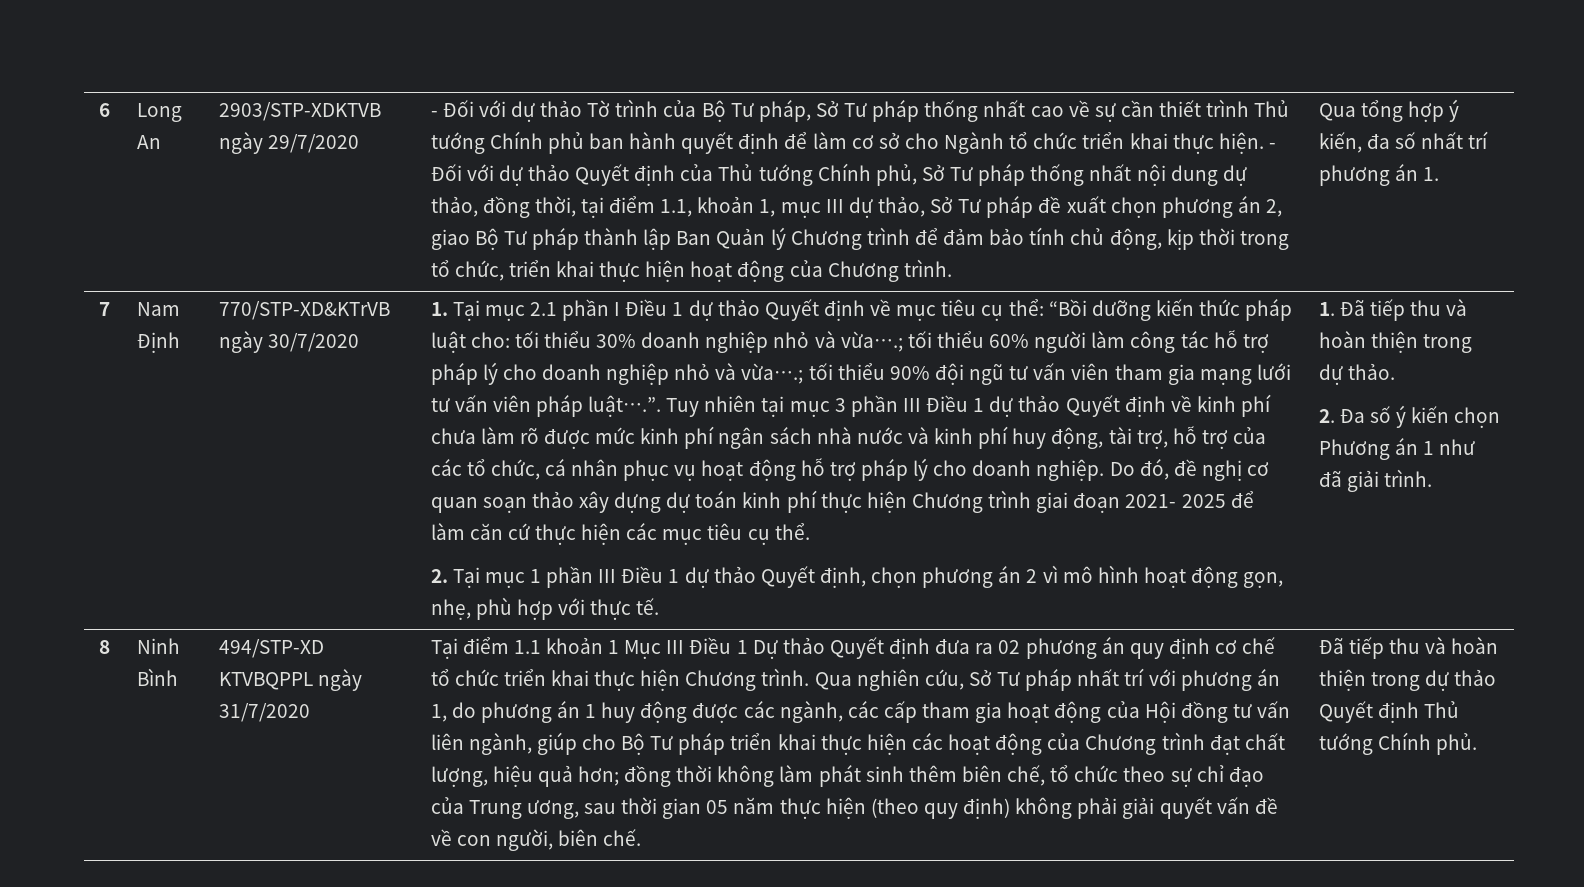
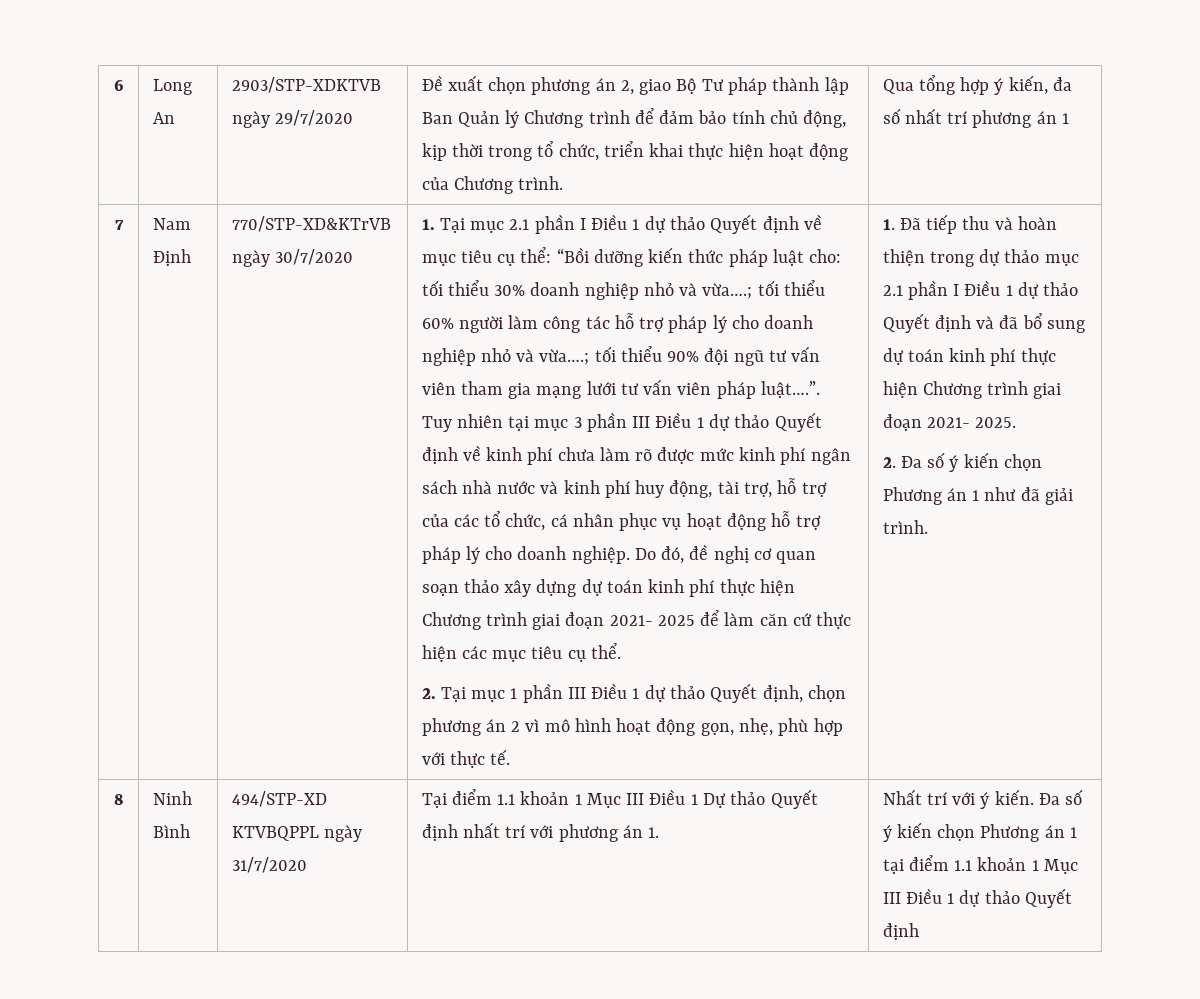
- - Đối với dự thảo Tờ trình của Bộ Tư pháp, Sở Tư pháp thống nhất cao về sự cần thiết trình Thủ tướng Chính phủ ban hành quyết định để làm cơ sở cho Ngành tổ chức triển khai thực hiện. - Đối với dự thảo Quyết định của Thủ tướng Chính phủ, Sở Tư pháp thống nhất nội dung dự thảo, đồng thời, tại điểm 1.1, khoản 1, mục III dự thảo, Sở Tư pháp đề xuất chọn phương án 2, giao Bộ Tư pháp thành lập Ban Quản lý Chương trình để đảm bảo tính chủ động, kịp thời trong tổ chức, triển khai thực hiện hoạt động của Chương trình.
+ Đề xuất chọn phương án 2, giao Bộ Tư pháp thành lập Ban Quản lý Chương trình để đảm bảo tính chủ động, kịp thời trong tổ chức, triển khai thực hiện hoạt động của Chương trình.
- Qua tổng hợp ý kiến, đa số nhất trí phương án 1.
+ Qua tổng hợp ý kiến, đa số nhất trí phương án 1
- 1. Đã tiếp thu và hoàn thiện trong dự thảo.
+ 1. Đã tiếp thu và hoàn thiện trong dự thảo mục 2.1 phần I Điều 1 dự thảo Quyết định và đã bổ sung dự toán kinh phí thực hiện Chương trình giai đoạn 2021- 2025.
- Tại điểm 1.1 khoản 1 Mục III Điều 1 Dự thảo Quyết định đưa ra 02 phương án quy định cơ chế tổ chức triển khai thực hiện Chương trình. Qua nghiên cứu, Sở Tư pháp nhất trí với phương án 1, do phương án 1 huy động được các ngành, các cấp tham gia hoạt động của Hội đồng tư vấn liên ngành, giúp cho Bộ Tư pháp triển khai thực hiện các hoạt động của Chương trình đạt chất lượng, hiệu quả hơn; đồng thời không làm phát sinh thêm biên chế, tổ chức theo sự chỉ đạo của Trung ương, sau thời gian 05 năm thực hiện (theo quy định) không phải giải quyết vấn đề về con người, biên chế. | Đã tiếp thu và hoàn thiện trong dự thảo Quyết định Thủ tướng Chính phủ.
+ Tại điểm 1.1 khoản 1 Mục III Điều 1 Dự thảo Quyết định nhất trí với phương án 1. | Nhất trí với ý kiến. Đa số ý kiến chọn Phương án 1 tại điểm 1.1 khoản 1 Mục III Điều 1 dự thảo Quyết định

